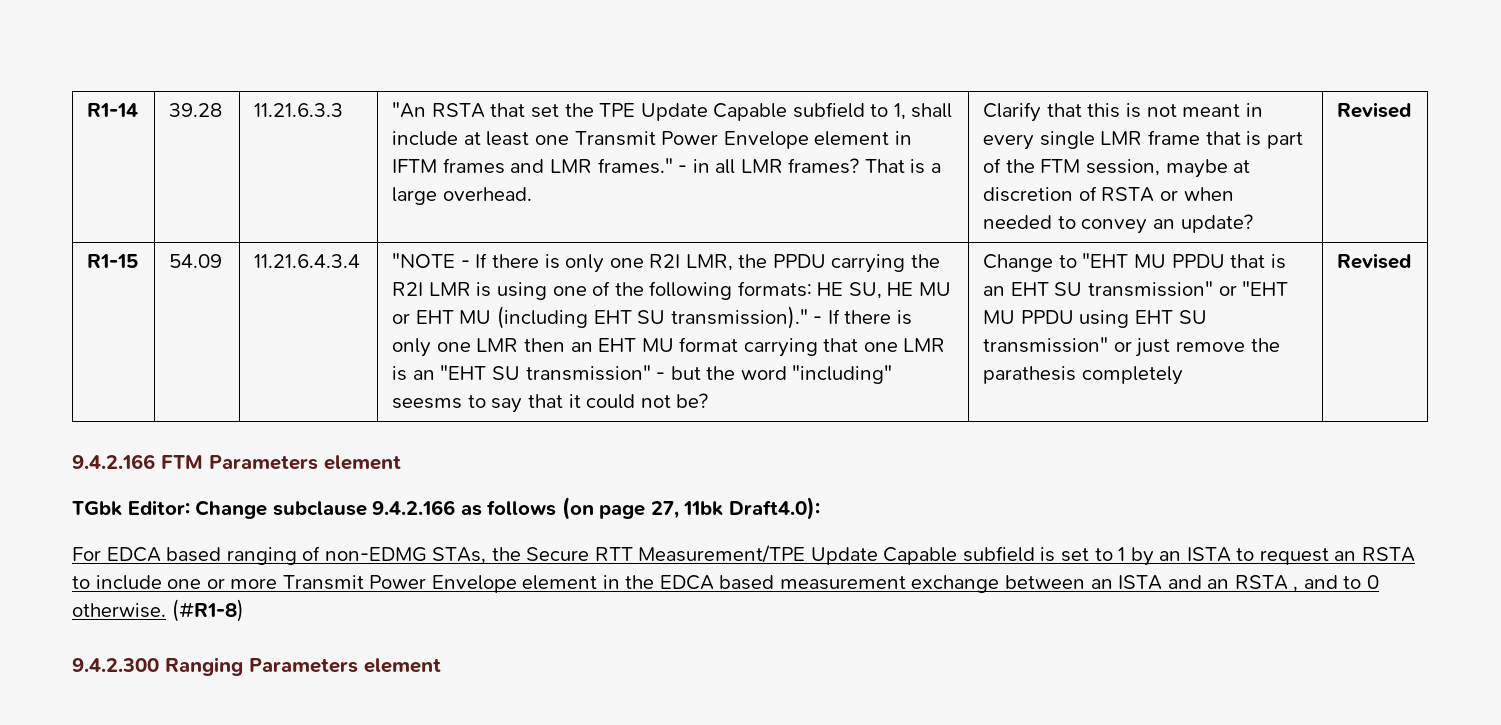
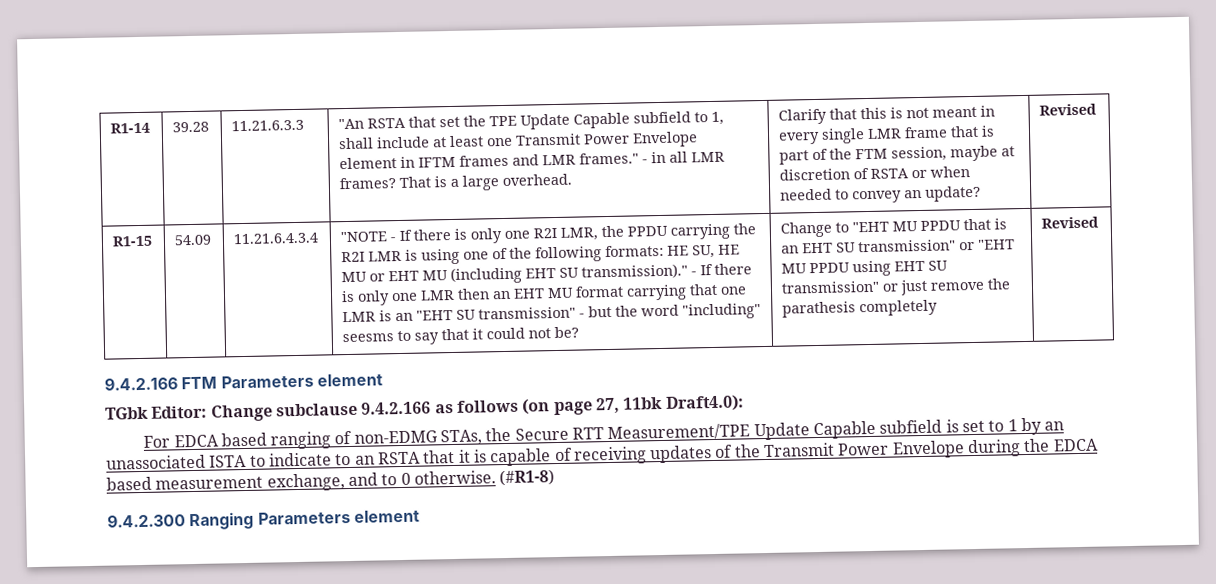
- For EDCA based ranging of non-EDMG STAs, the Secure RTT Measurement/TPE Update Capable subfield is set to 1 by an ISTA to request an RSTA to include one or more Transmit Power Envelope element in the EDCA based measurement exchange between an ISTA and an RSTA , and to 0 otherwise.
+ For EDCA based ranging of non-EDMG STAs, the Secure RTT Measurement/TPE Update Capable subfield is set to 1 by an unassociated ISTA to indicate to an RSTA that it is capable of receiving updates of the Transmit Power Envelope during the EDCA based measurement exchange, and to 0 otherwise.

